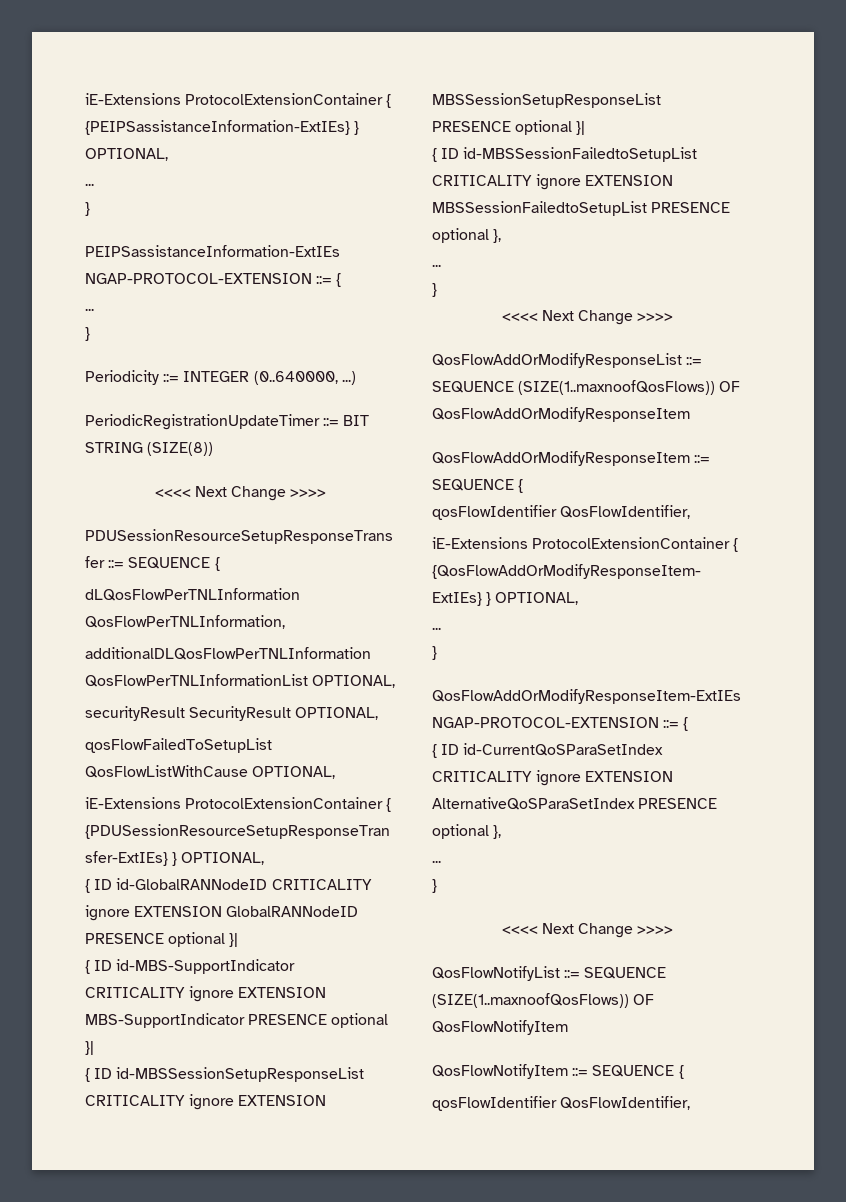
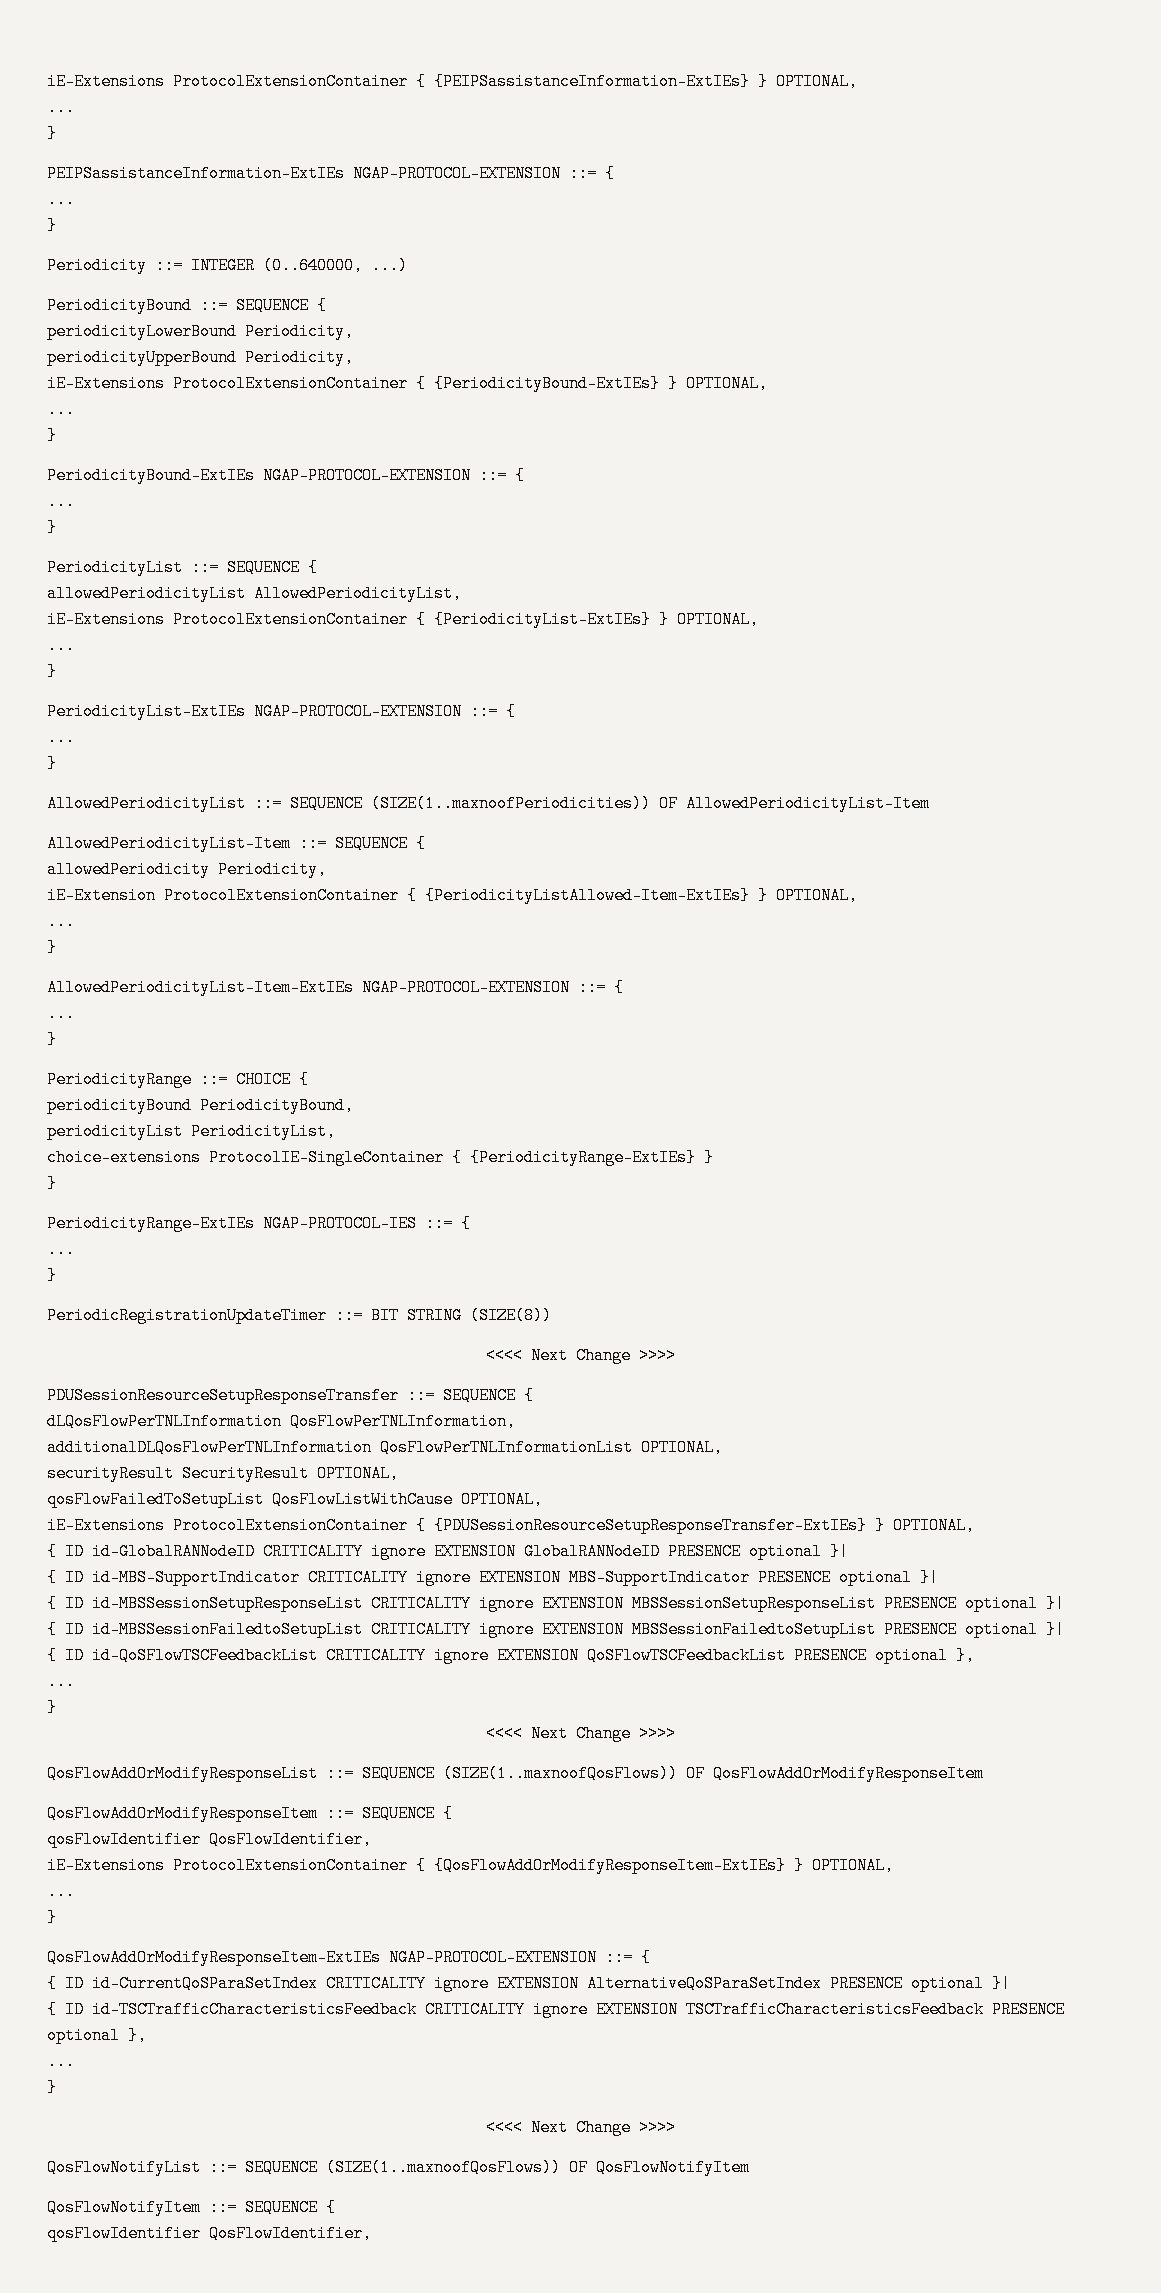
+ PeriodicityBound ::= SEQUENCE {
+ periodicityLowerBound Periodicity,
+ periodicityUpperBound Periodicity,
+ iE-Extensions ProtocolExtensionContainer { {PeriodicityBound-ExtIEs} } OPTIONAL,
+ ...
+ }
+ PeriodicityBound-ExtIEs NGAP-PROTOCOL-EXTENSION ::= {
+ ...
+ }
+ PeriodicityList ::= SEQUENCE {
+ allowedPeriodicityList AllowedPeriodicityList,
+ iE-Extensions ProtocolExtensionContainer { {PeriodicityList-ExtIEs} } OPTIONAL,
+ ...
+ }
+ PeriodicityList-ExtIEs NGAP-PROTOCOL-EXTENSION ::= {
+ ...
+ }
+ AllowedPeriodicityList ::= SEQUENCE (SIZE(1..maxnoofPeriodicities)) OF AllowedPeriodicityList-Item
+ AllowedPeriodicityList-Item ::= SEQUENCE {
+ allowedPeriodicity Periodicity,
+ iE-Extension ProtocolExtensionContainer { {PeriodicityListAllowed-Item-ExtIEs} } OPTIONAL,
+ ...
+ }
+ AllowedPeriodicityList-Item-ExtIEs NGAP-PROTOCOL-EXTENSION ::= {
+ ...
+ }
+ PeriodicityRange ::= CHOICE {
+ periodicityBound PeriodicityBound,
+ periodicityList PeriodicityList,
+ choice-extensions ProtocolIE-SingleContainer { {PeriodicityRange-ExtIEs} }
+ }
+ PeriodicityRange-ExtIEs NGAP-PROTOCOL-IES ::= {
+ ...
+ }
- { ID id-MBSSessionFailedtoSetupList CRITICALITY ignore EXTENSION MBSSessionFailedtoSetupList PRESENCE optional },
+ { ID id-MBSSessionFailedtoSetupList CRITICALITY ignore EXTENSION MBSSessionFailedtoSetupList PRESENCE optional }|
+ { ID id-QoSFlowTSCFeedbackList CRITICALITY ignore EXTENSION QoSFlowTSCFeedbackList PRESENCE optional },
- { ID id-CurrentQoSParaSetIndex CRITICALITY ignore EXTENSION AlternativeQoSParaSetIndex PRESENCE optional },
+ { ID id-CurrentQoSParaSetIndex CRITICALITY ignore EXTENSION AlternativeQoSParaSetIndex PRESENCE optional }|
+ { ID id-TSCTrafficCharacteristicsFeedback CRITICALITY ignore EXTENSION TSCTrafficCharacteristicsFeedback PRESENCE optional },

